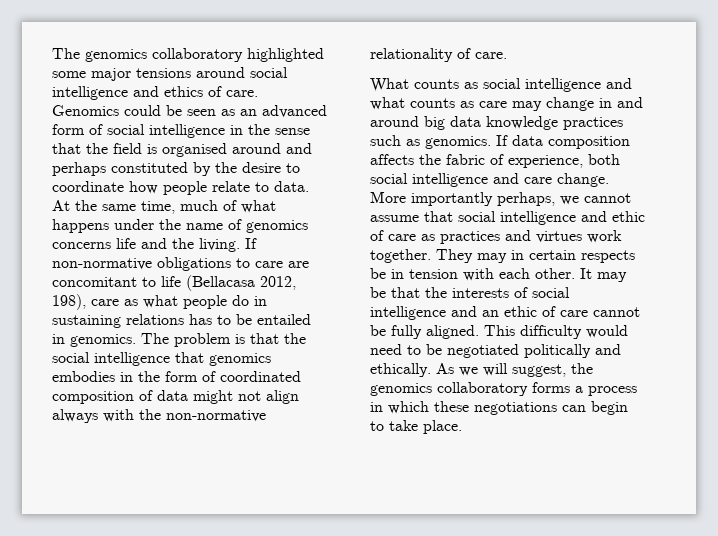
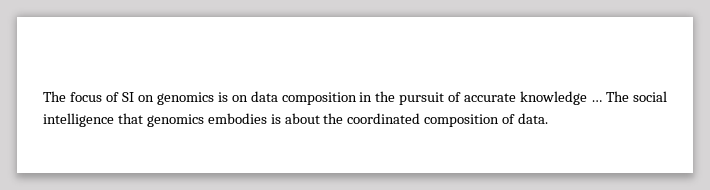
- The genomics collaboratory highlighted some major tensions around social intelligence and ethics of care. Genomics could be seen as an advanced form of social intelligence in the sense that the field is organised around and perhaps constituted by the desire to coordinate how people relate to data. At the same time, much of what happens under the name of genomics concerns life and the living. If non-normative obligations to care are concomitant to life (Bellacasa 2012, 198), care as what people do in sustaining relations has to be entailed in genomics. The problem is that the social intelligence that genomics embodies in the form of coordinated composition of data might not align always with the non-normative relationality of care.
- What counts as social intelligence and what counts as care may change in and around big data knowledge practices such as genomics. If data composition affects the fabric of experience, both social intelligence and care change. More importantly perhaps, we cannot assume that social intelligence and ethic of care as practices and virtues work together. They may in certain respects be in tension with each other. It may be that the interests of social intelligence and an ethic of care cannot be fully aligned. This difficulty would need to be negotiated politically and ethically. As we will suggest, the genomics collaboratory forms a process in which these negotiations can begin to take place.
+ The focus of SI on genomics is on data composition in the pursuit of accurate knowledge … The social intelligence that genomics embodies is about the coordinated composition of data.

